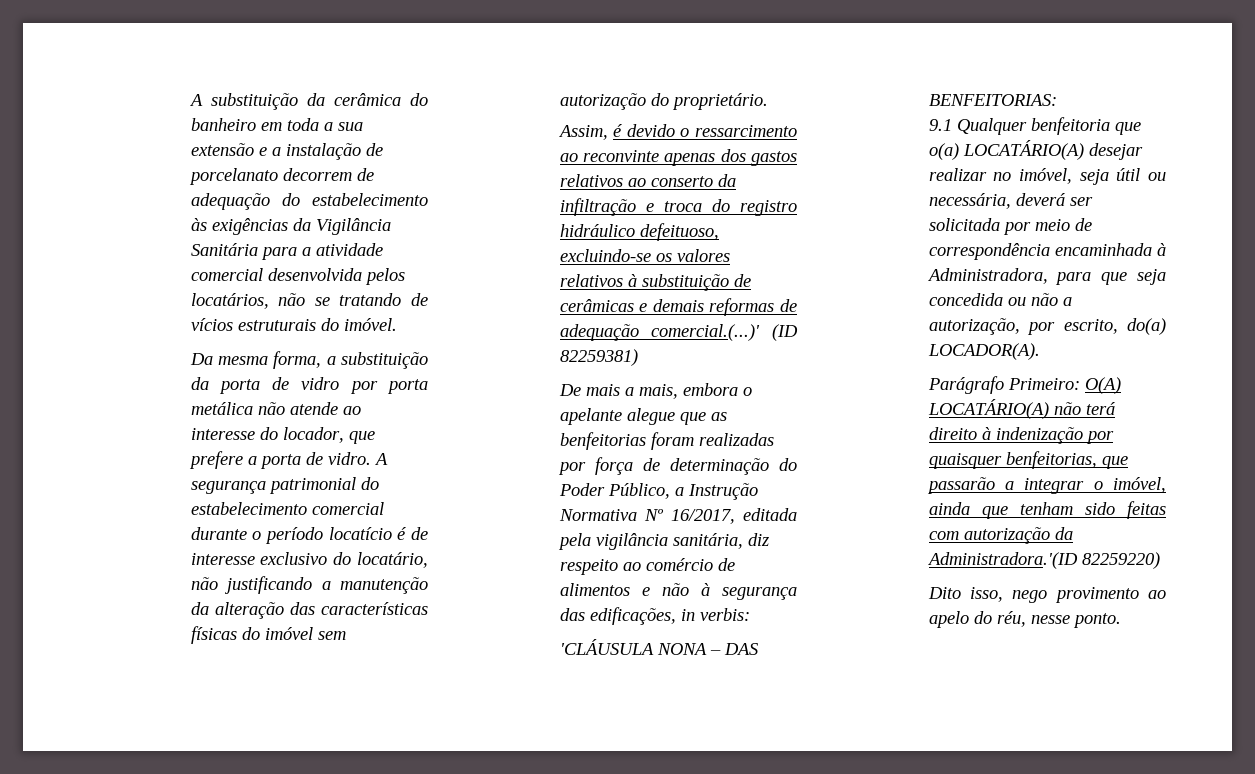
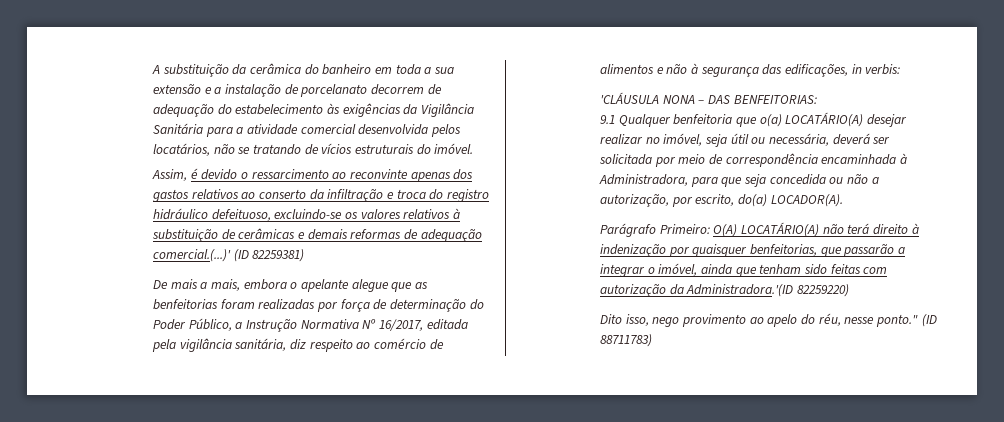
- Da mesma forma, a substituição da porta de vidro por porta metálica não atende ao interesse do locador, que prefere a porta de vidro. A segurança patrimonial do estabelecimento comercial durante o período locatício é de interesse exclusivo do locatário, não justificando a manutenção da alteração das características físicas do imóvel sem autorização do proprietário.
- Dito isso, nego provimento ao apelo do réu, nesse ponto.
+ Dito isso, nego provimento ao apelo do réu, nesse ponto." (ID 88711783)

